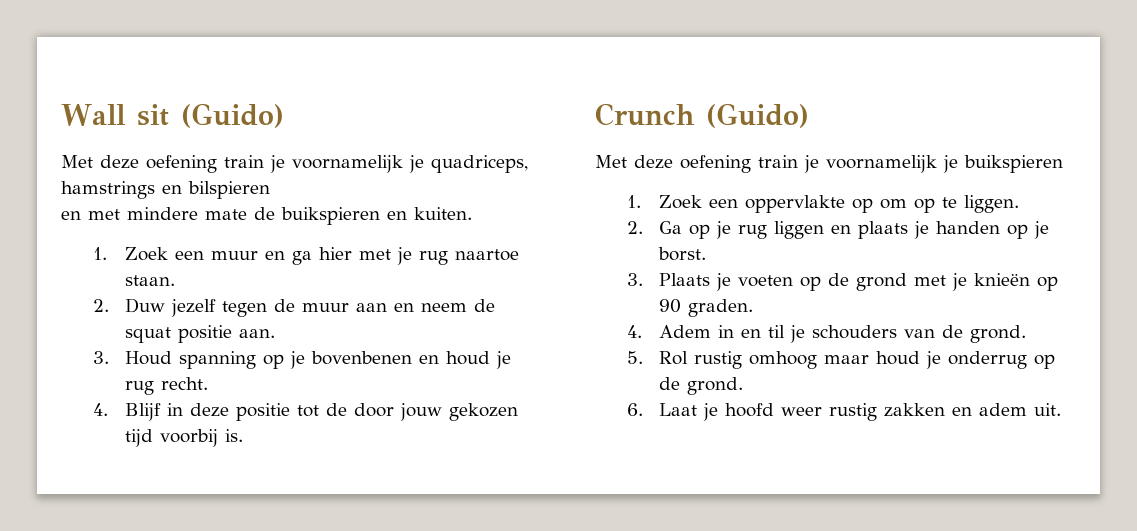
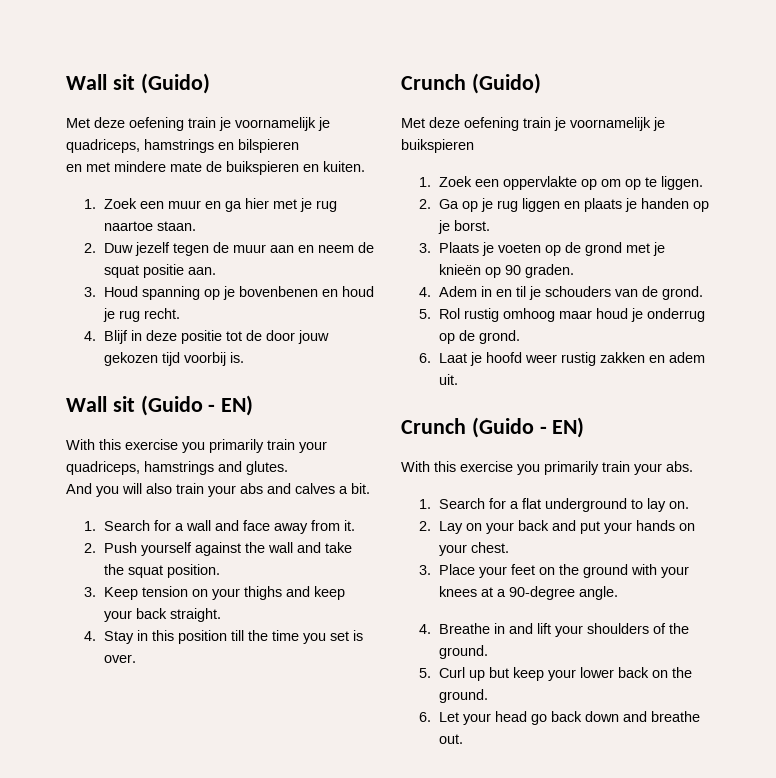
+ Wall sit (Guido - EN)
+ With this exercise you primarily train your quadriceps, hamstrings and glutes.
+ And you will also train your abs and calves a bit.
+ 1. Search for a wall and face away from it.
+ 2. Push yourself against the wall and take the squat position.
+ 3. Keep tension on your thighs and keep your back straight.
+ 4. Stay in this position till the time you set is over.
+ Crunch (Guido - EN)
+ With this exercise you primarily train your abs.
+ 1. Search for a flat underground to lay on.
+ 2. Lay on your back and put your hands on your chest.
+ 3. Place your feet on the ground with your knees at a 90-degree angle.
+ 4. Breathe in and lift your shoulders of the ground.
+ 5. Curl up but keep your lower back on the ground.
+ 6. Let your head go back down and breathe out.

